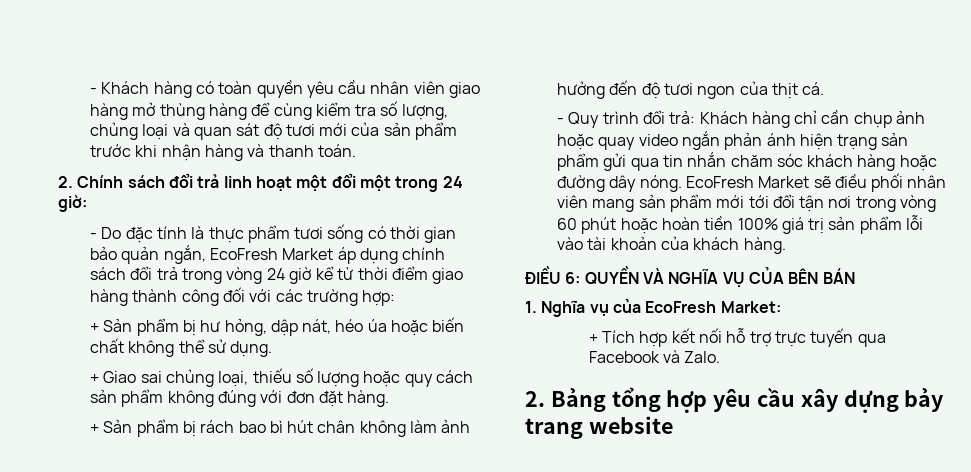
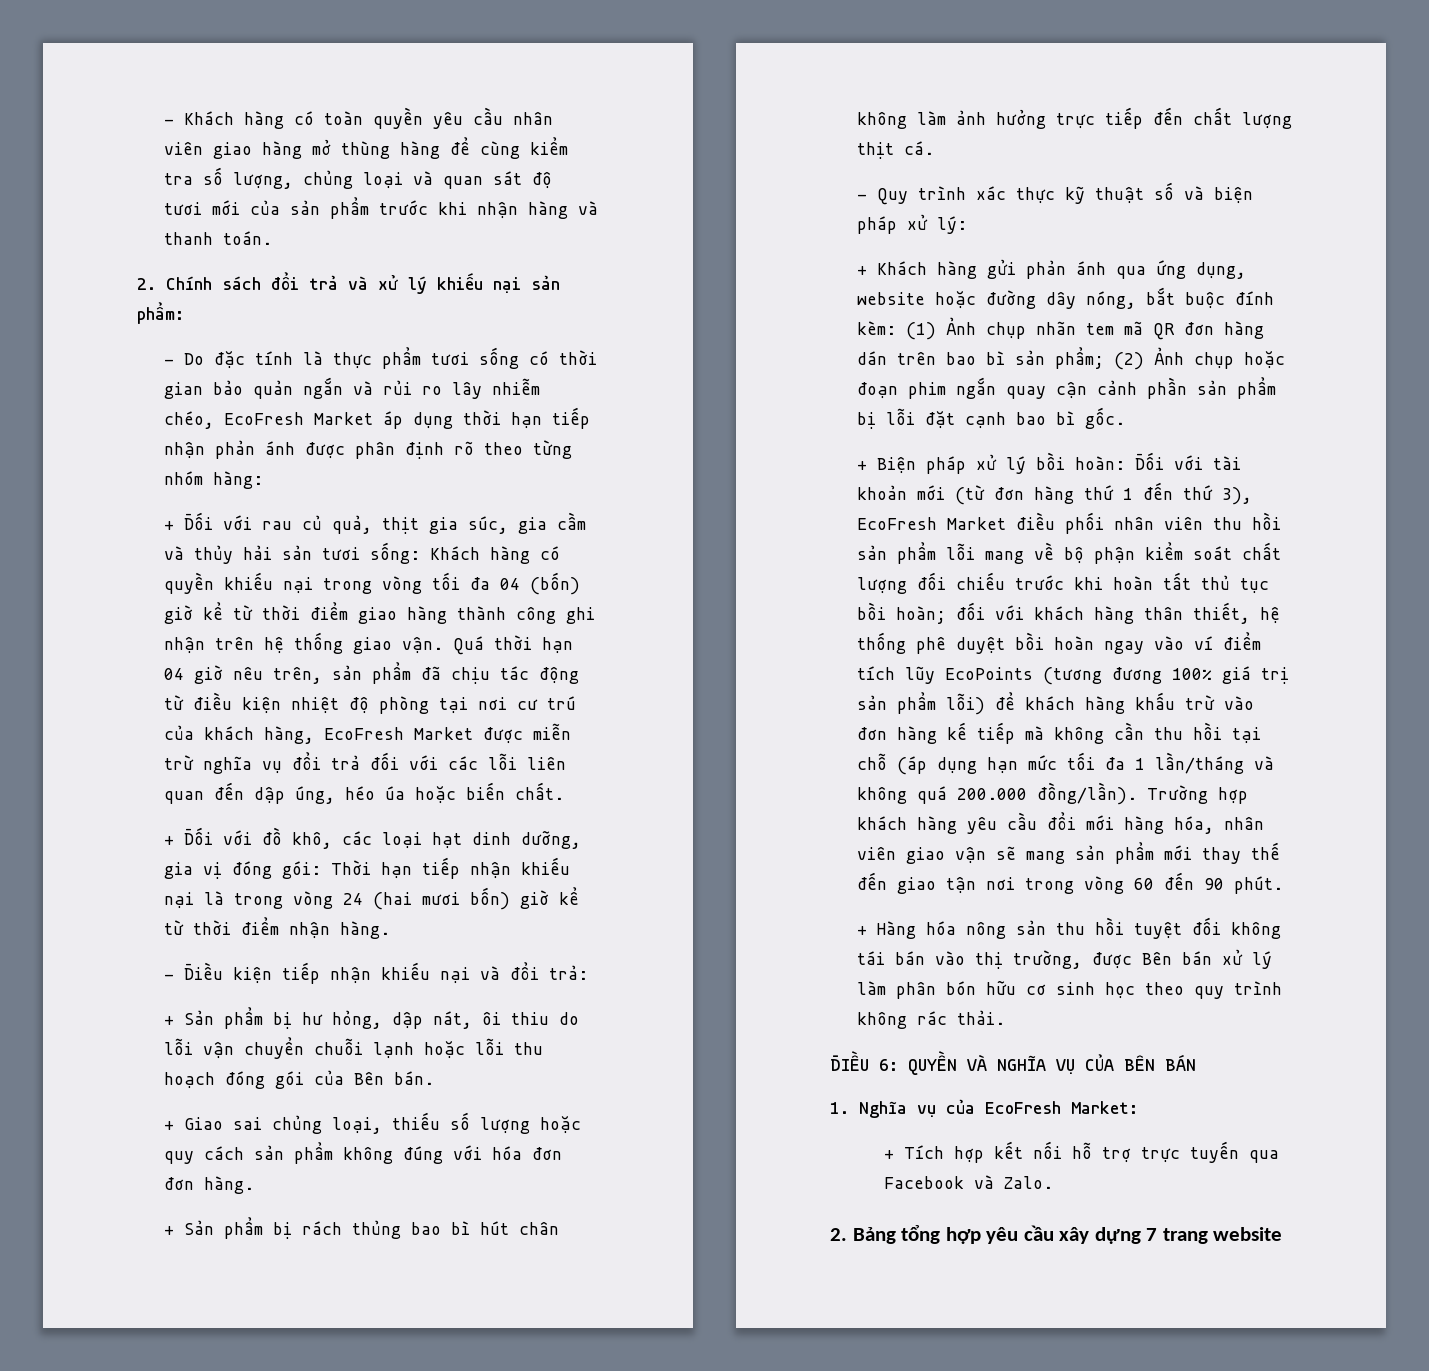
- 2. Chính sách đổi trả linh hoạt một đổi một trong 24 giờ:
+ 2. Chính sách đổi trả và xử lý khiếu nại sản phẩm:
- - Do đặc tính là thực phẩm tươi sống có thời gian bảo quản ngắn, EcoFresh Market áp dụng chính sách đổi trả trong vòng 24 giờ kể từ thời điểm giao hàng thành công đối với các trường hợp:
+ - Do đặc tính là thực phẩm tươi sống có thời gian bảo quản ngắn và rủi ro lây nhiễm chéo, EcoFresh Market áp dụng thời hạn tiếp nhận phản ánh được phân định rõ theo từng nhóm hàng:
+ + Đối với rau củ quả, thịt gia súc, gia cầm và thủy hải sản tươi sống: Khách hàng có quyền khiếu nại trong vòng tối đa 04 (bốn) giờ kể từ thời điểm giao hàng thành công ghi nhận trên hệ thống giao vận. Quá thời hạn 04 giờ nêu trên, sản phẩm đã chịu tác động từ điều kiện nhiệt độ phòng tại nơi cư trú của khách hàng, EcoFresh Market được miễn trừ nghĩa vụ đổi trả đối với các lỗi liên quan đến dập úng, héo úa hoặc biến chất.
+ + Đối với đồ khô, các loại hạt dinh dưỡng, gia vị đóng gói: Thời hạn tiếp nhận khiếu nại là trong vòng 24 (hai mươi bốn) giờ kể từ thời điểm nhận hàng.
+ - Điều kiện tiếp nhận khiếu nại và đổi trả:
- + Sản phẩm bị hư hỏng, dập nát, héo úa hoặc biến chất không thể sử dụng.
+ + Sản phẩm bị hư hỏng, dập nát, ôi thiu do lỗi vận chuyển chuỗi lạnh hoặc lỗi thu hoạch đóng gói của Bên bán.
- + Giao sai chủng loại, thiếu số lượng hoặc quy cách sản phẩm không đúng với đơn đặt hàng.
+ + Giao sai chủng loại, thiếu số lượng hoặc quy cách sản phẩm không đúng với hóa đơn đơn hàng.
- + Sản phẩm bị rách bao bì hút chân không làm ảnh hưởng đến độ tươi ngon của thịt cá.
+ + Sản phẩm bị rách thủng bao bì hút chân không làm ảnh hưởng trực tiếp đến chất lượng thịt cá.
- - Quy trình đổi trả: Khách hàng chỉ cần chụp ảnh hoặc quay video ngắn phản ánh hiện trạng sản phẩm gửi qua tin nhắn chăm sóc khách hàng hoặc đường dây nóng. EcoFresh Market sẽ điều phối nhân viên mang sản phẩm mới tới đổi tận nơi trong vòng 60 phút hoặc hoàn tiền 100% giá trị sản phẩm lỗi vào tài khoản của khách hàng.
+ - Quy trình xác thực kỹ thuật số và biện pháp xử lý:
+ + Khách hàng gửi phản ánh qua ứng dụng, website hoặc đường dây nóng, bắt buộc đính kèm: (1) Ảnh chụp nhãn tem mã QR đơn hàng dán trên bao bì sản phẩm; (2) Ảnh chụp hoặc đoạn phim ngắn quay cận cảnh phần sản phẩm bị lỗi đặt cạnh bao bì gốc.
+ + Biện pháp xử lý bồi hoàn: Đối với tài khoản mới (từ đơn hàng thứ 1 đến thứ 3), EcoFresh Market điều phối nhân viên thu hồi sản phẩm lỗi mang về bộ phận kiểm soát chất lượng đối chiếu trước khi hoàn tất thủ tục bồi hoàn; đối với khách hàng thân thiết, hệ thống phê duyệt bồi hoàn ngay vào ví điểm tích lũy EcoPoints (tương đương 100% giá trị sản phẩm lỗi) để khách hàng khấu trừ vào đơn hàng kế tiếp mà không cần thu hồi tại chỗ (áp dụng hạn mức tối đa 1 lần/tháng và không quá 200.000 đồng/lần). Trường hợp khách hàng yêu cầu đổi mới hàng hóa, nhân viên giao vận sẽ mang sản phẩm mới thay thế đến giao tận nơi trong vòng 60 đến 90 phút.
+ + Hàng hóa nông sản thu hồi tuyệt đối không tái bán vào thị trường, được Bên bán xử lý làm phân bón hữu cơ sinh học theo quy trình không rác thải.
- 2. Bảng tổng hợp yêu cầu xây dựng bảy trang website
+ 2. Bảng tổng hợp yêu cầu xây dựng 7 trang website

